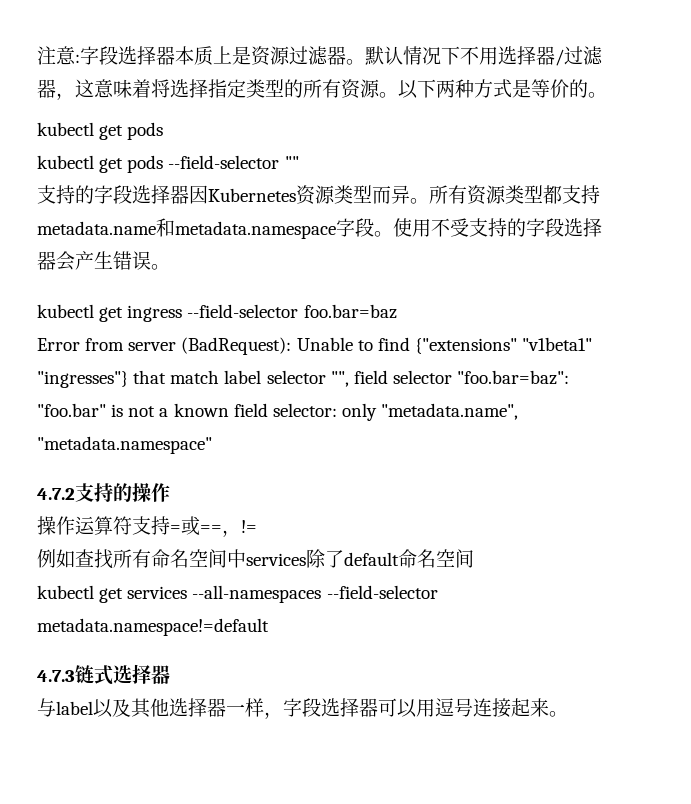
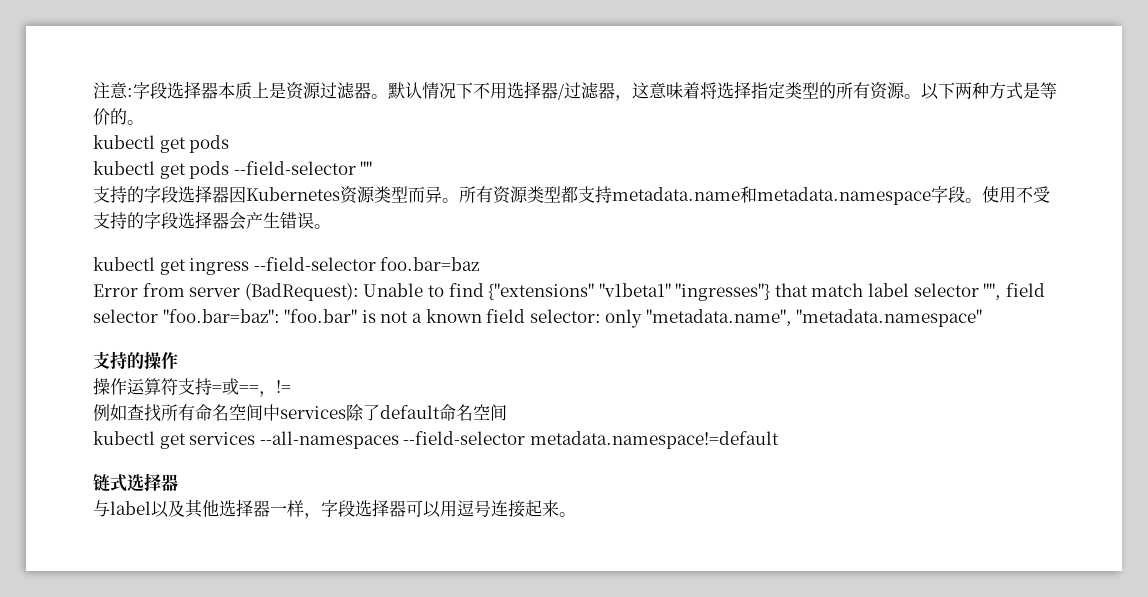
- 4.7.2支持的操作
+ 支持的操作
- 4.7.3链式选择器
+ 链式选择器

